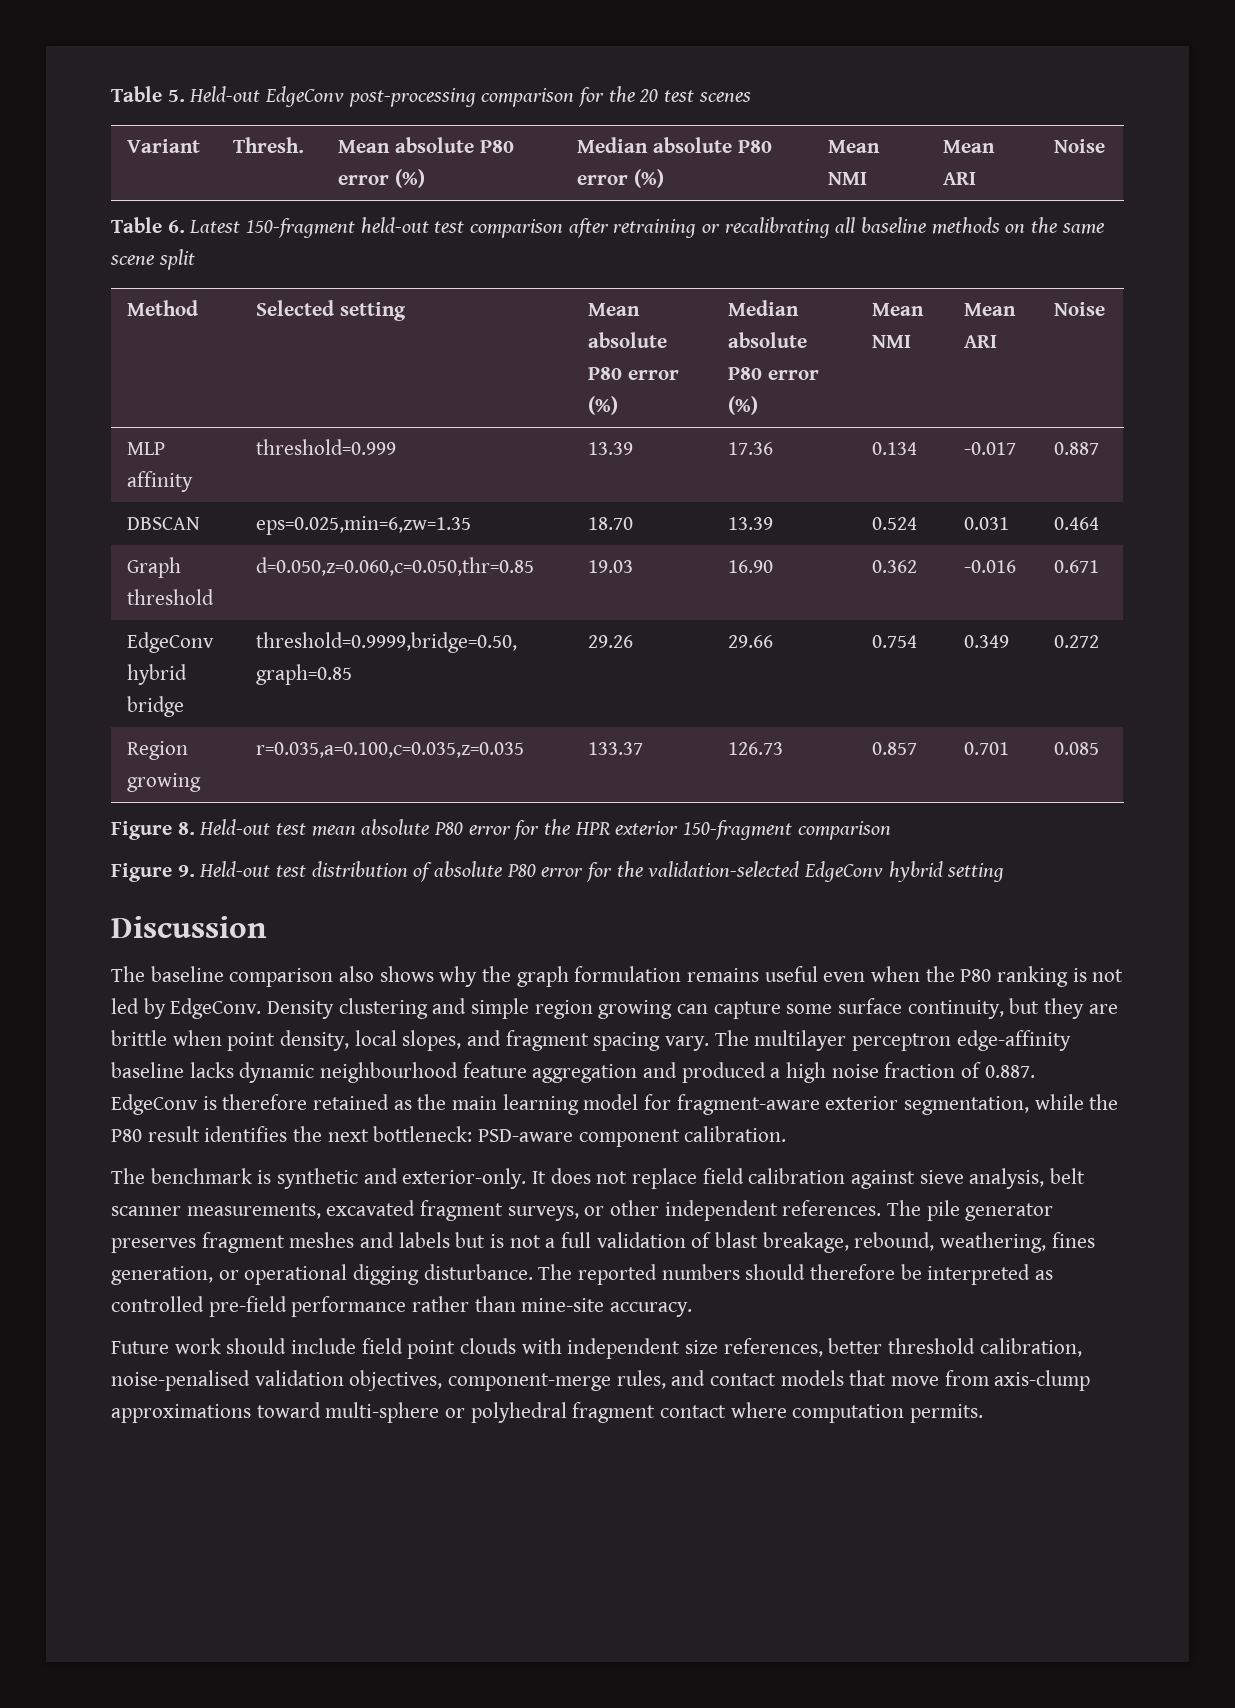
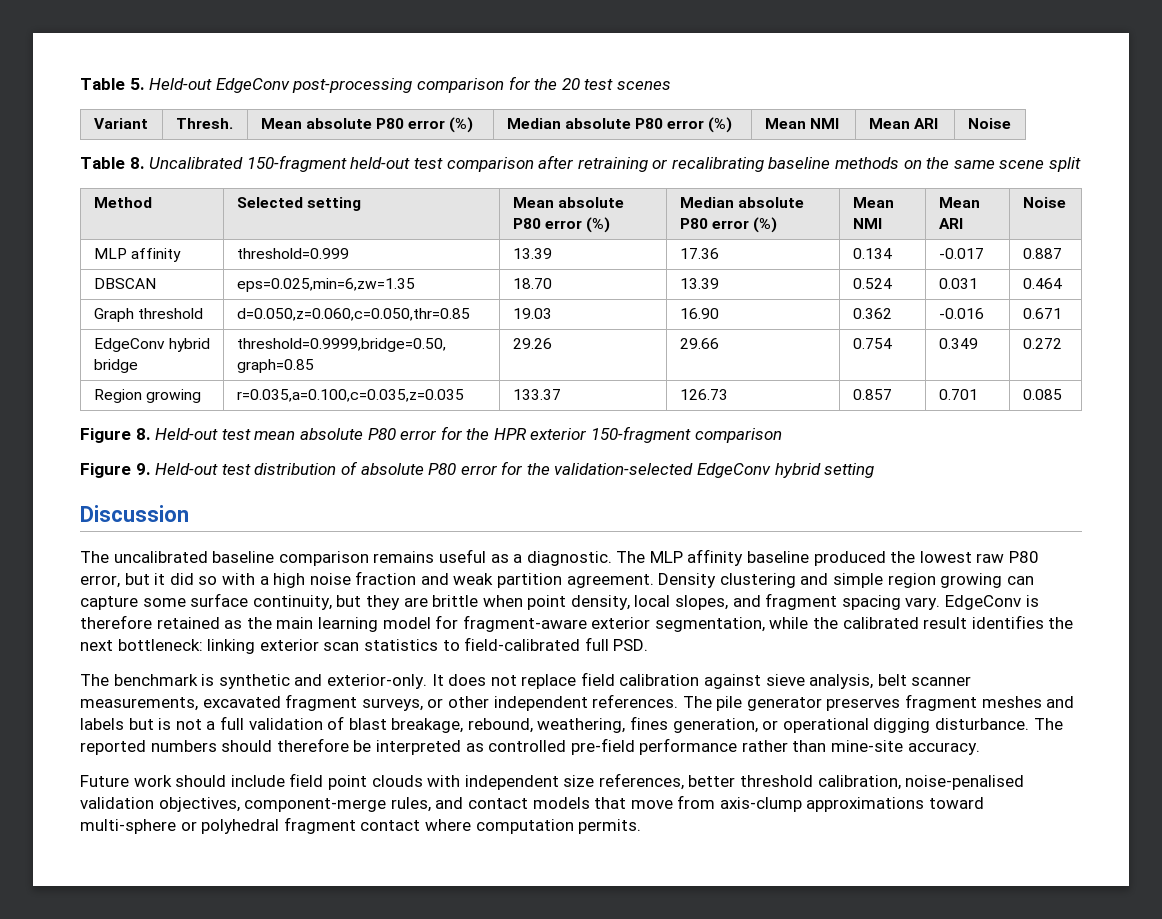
- Table 6. Latest 150-fragment held-out test comparison after retraining or recalibrating all baseline methods on the same scene split
+ Table 8. Uncalibrated 150-fragment held-out test comparison after retraining or recalibrating baseline methods on the same scene split
- The baseline comparison also shows why the graph formulation remains useful even when the P80 ranking is not led by EdgeConv.
+ The uncalibrated baseline comparison remains useful as a diagnostic. The MLP affinity baseline produced the lowest raw P80 error, but it did so with a high noise fraction and weak partition agreement.
- The multilayer perceptron edge-affinity baseline lacks dynamic neighbourhood feature aggregation and produced a high noise fraction of 0.887. EdgeConv is therefore retained as the main learning model for fragment-aware exterior segmentation, while the P80 result identifies the next bottleneck: PSD-aware component calibration.
+ EdgeConv is therefore retained as the main learning model for fragment-aware exterior segmentation, while the calibrated result identifies the next bottleneck: linking exterior scan statistics to field-calibrated full PSD.

